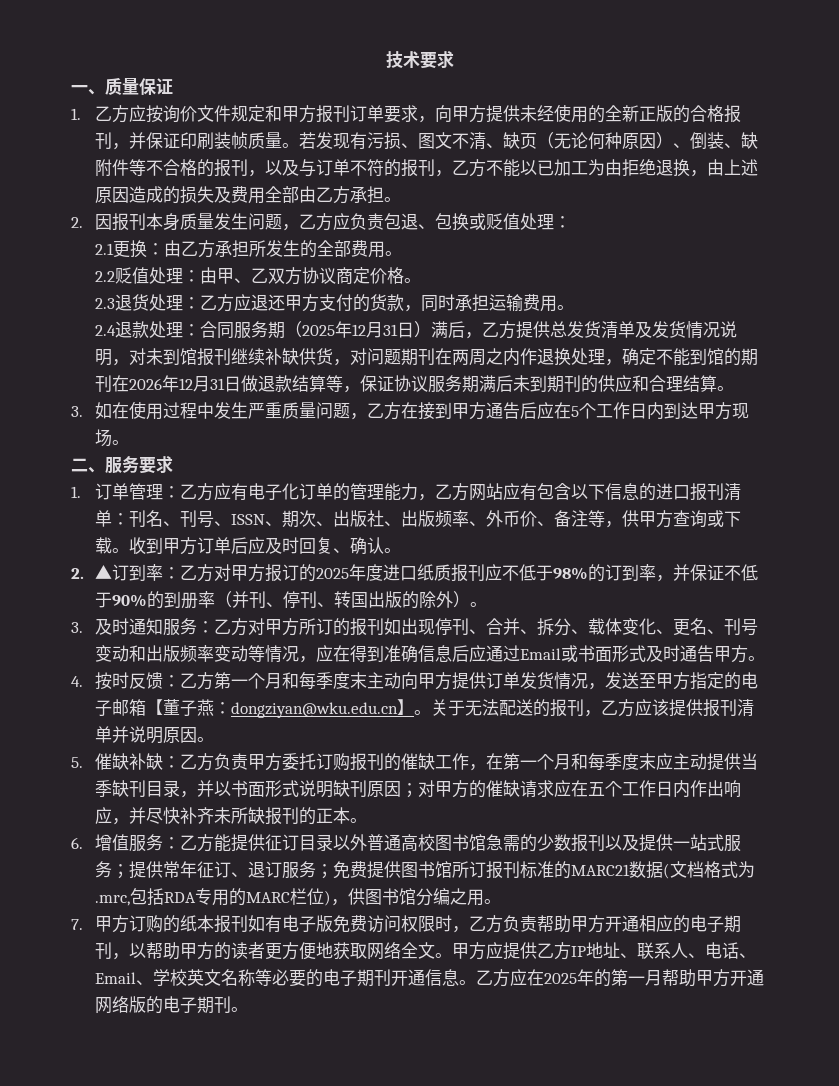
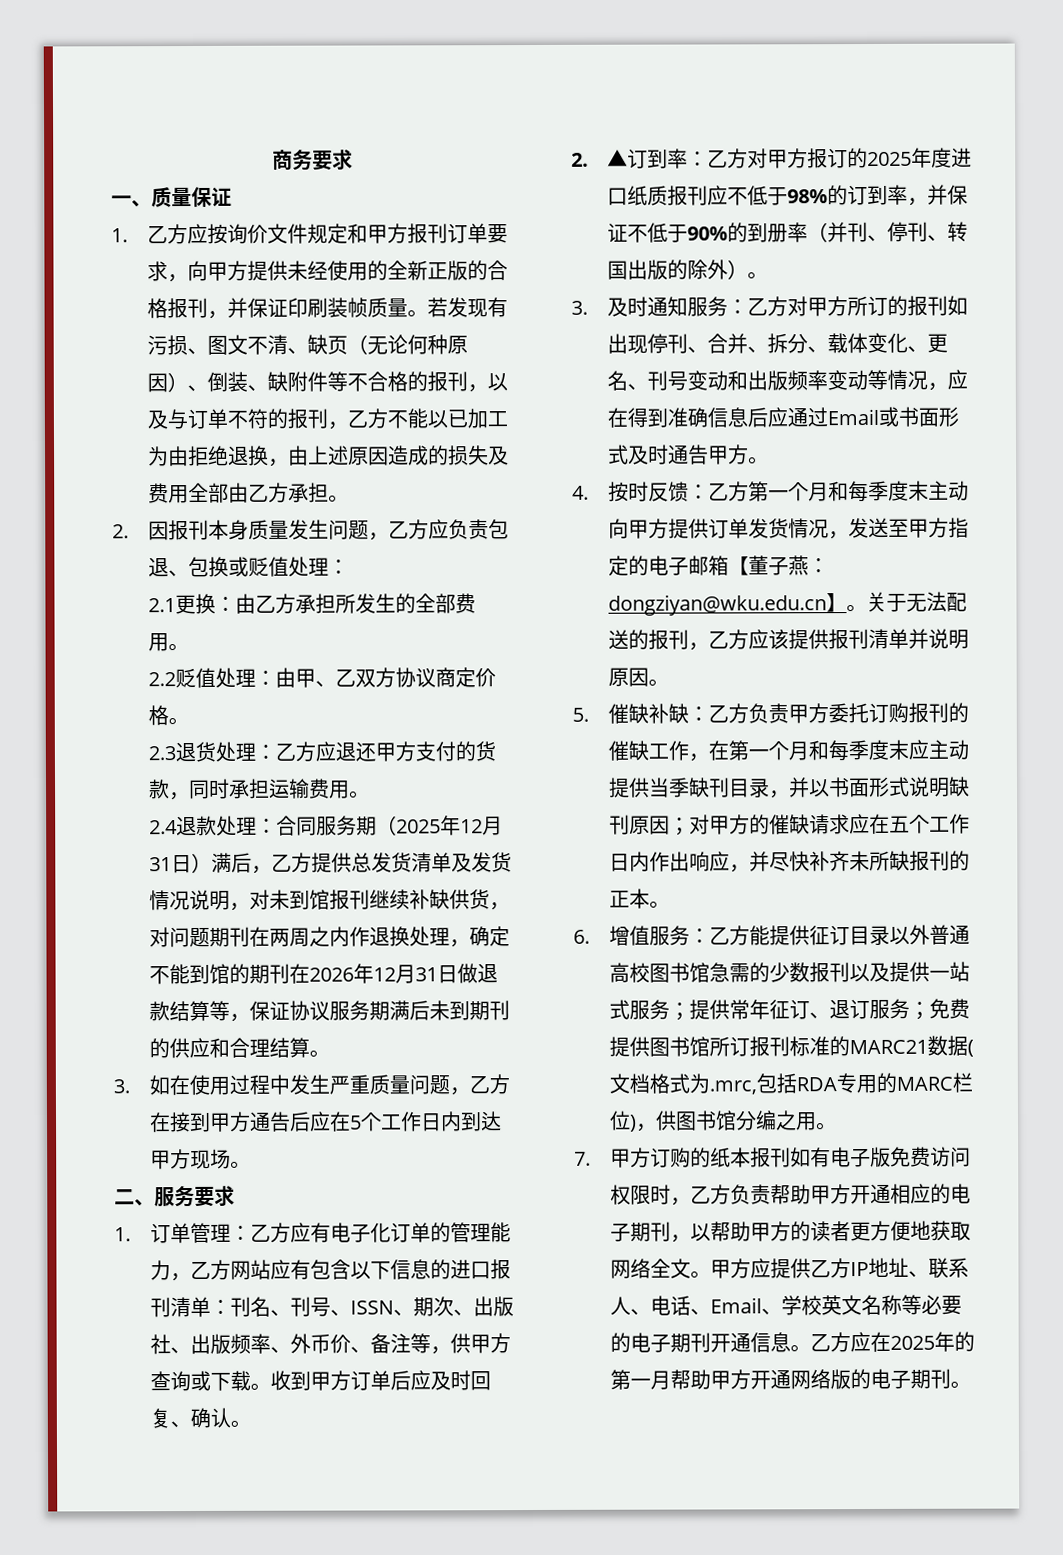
- 技术要求
+ 商务要求

